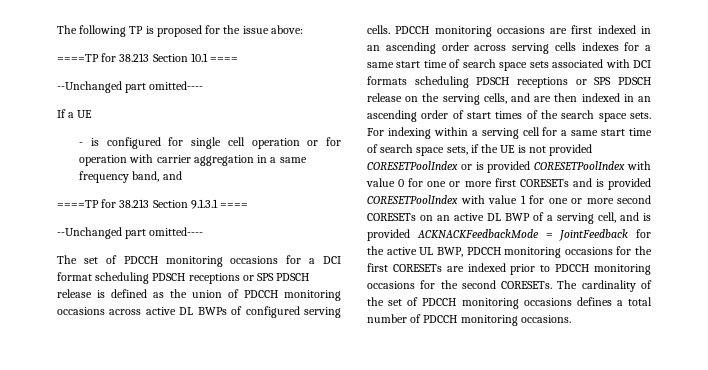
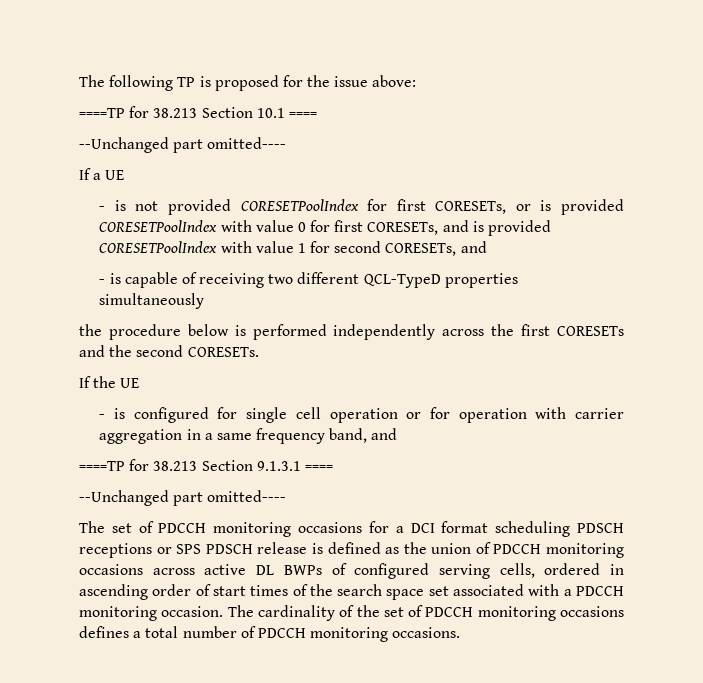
+ - is not provided CORESETPoolIndex for first CORESETs, or is provided CORESETPoolIndex with value 0 for first CORESETs, and is provided CORESETPoolIndex with value 1 for second CORESETs, and
+ - is capable of receiving two different QCL-TypeD properties simultaneously
+ the procedure below is performed independently across the first CORESETs and the second CORESETs.
+ If the UE
- The set of PDCCH monitoring occasions for a DCI format scheduling PDSCH receptions or SPS PDSCH release is defined as the union of PDCCH monitoring occasions across active DL BWPs of configured serving cells. PDCCH monitoring occasions are first indexed in an ascending order across serving cells indexes for a same start time of search space sets associated with DCI formats scheduling PDSCH receptions or SPS PDSCH release on the serving cells, and are then indexed in an ascending order of start times of the search space sets. For indexing within a serving cell for a same start time of search space sets, if the UE is not provided CORESETPoolIndex or is provided CORESETPoolIndex with value 0 for one or more first CORESETs and is provided CORESETPoolIndex with value 1 for one or more second CORESETs on an active DL BWP of a serving cell, and is provided ACKNACKFeedbackMode = JointFeedback for the active UL BWP, PDCCH monitoring occasions for the first CORESETs are indexed prior to PDCCH monitoring occasions for the second CORESETs.
+ The set of PDCCH monitoring occasions for a DCI format scheduling PDSCH receptions or SPS PDSCH release is defined as the union of PDCCH monitoring occasions across active DL BWPs of configured serving cells, ordered in ascending order of start times of the search space set associated with a PDCCH monitoring occasion.

